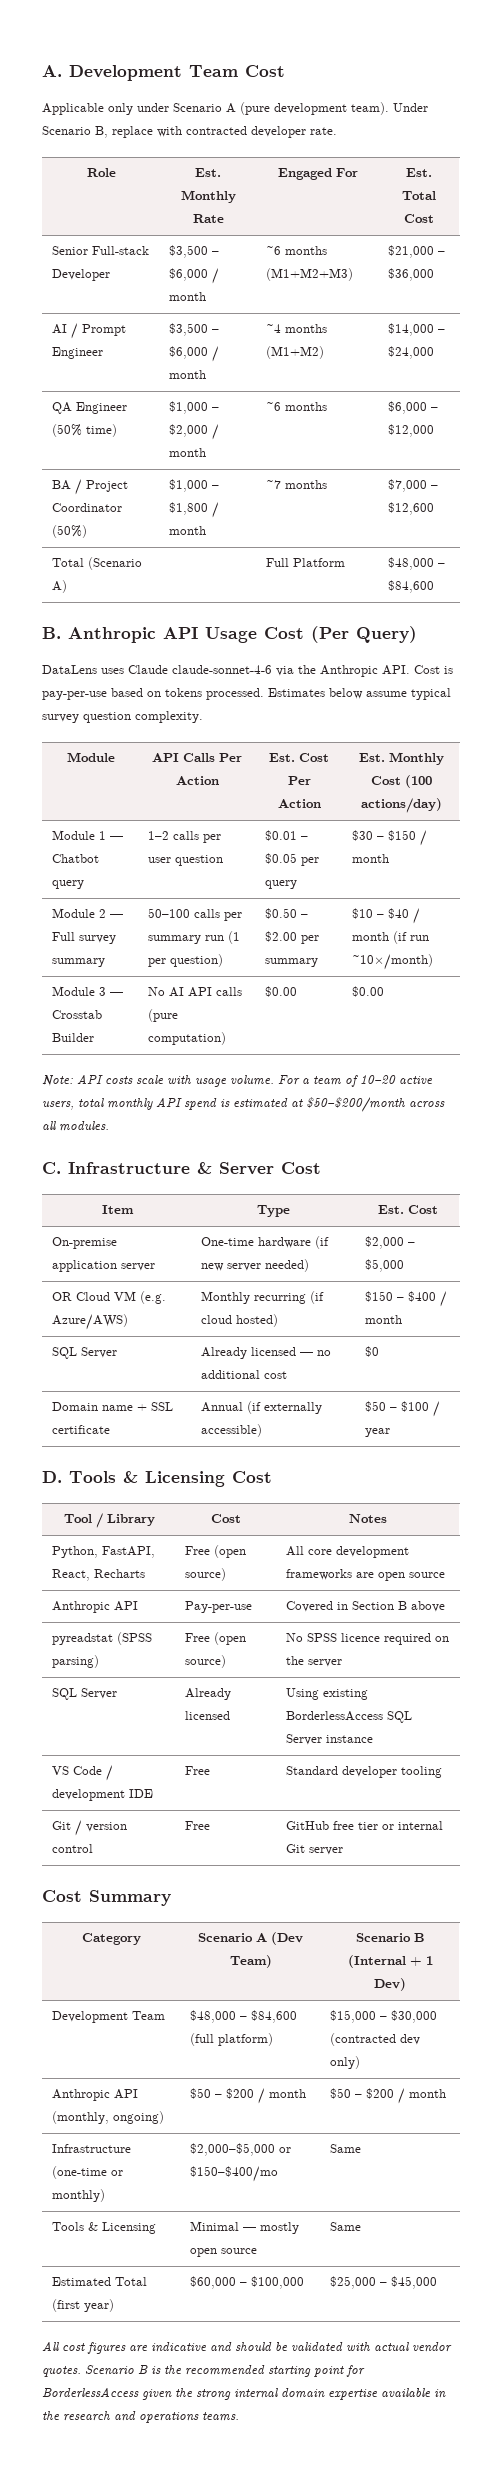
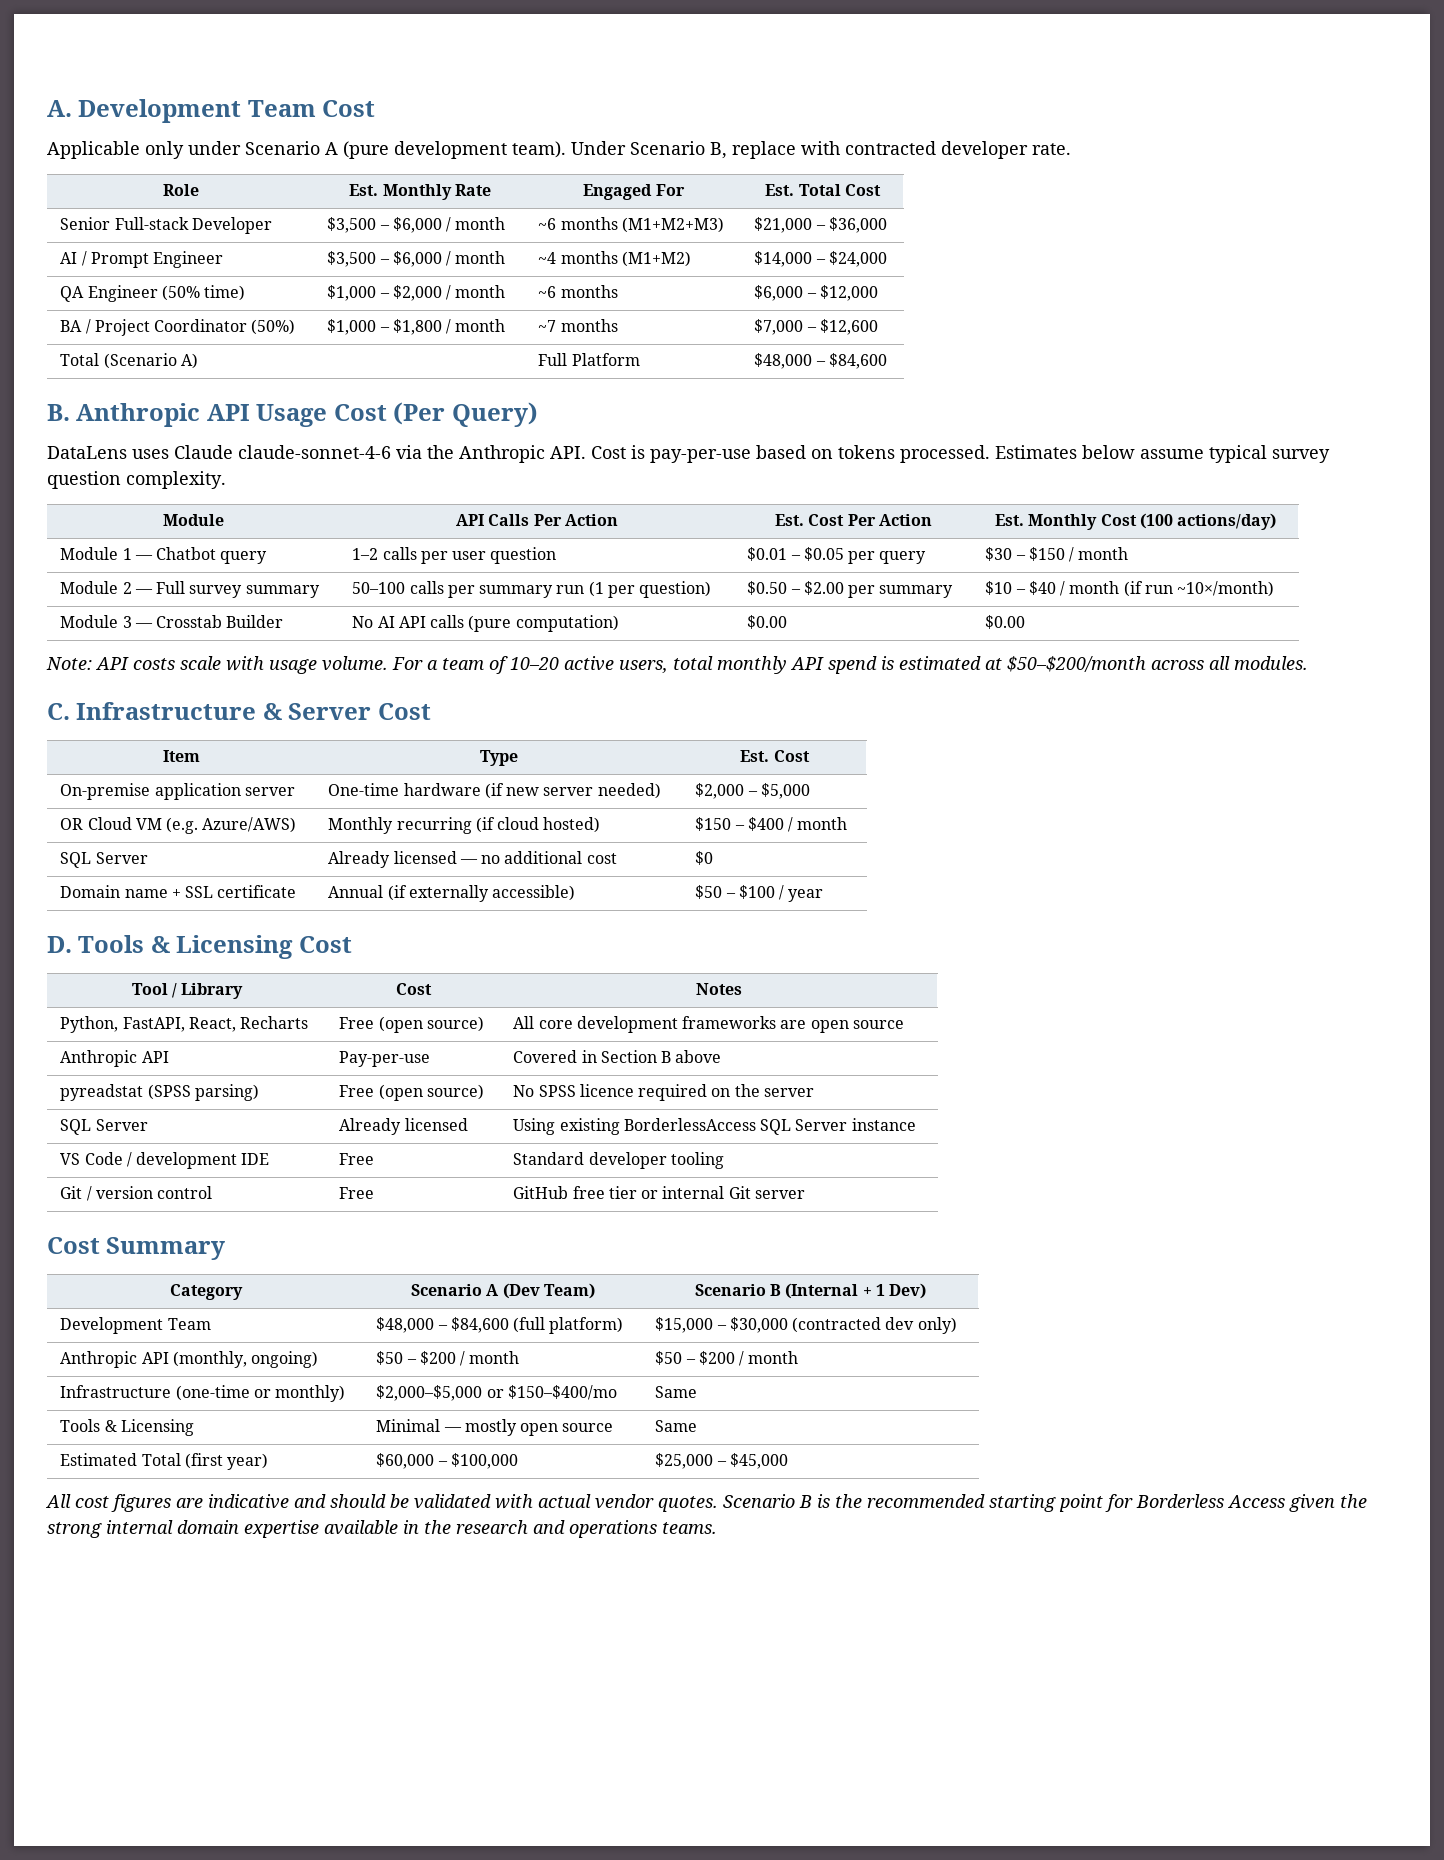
- Scenario B is the recommended starting point for BorderlessAccess given the strong internal domain expertise available in the research and operations teams.
+ Scenario B is the recommended starting point for Borderless Access given the strong internal domain expertise available in the research and operations teams.

